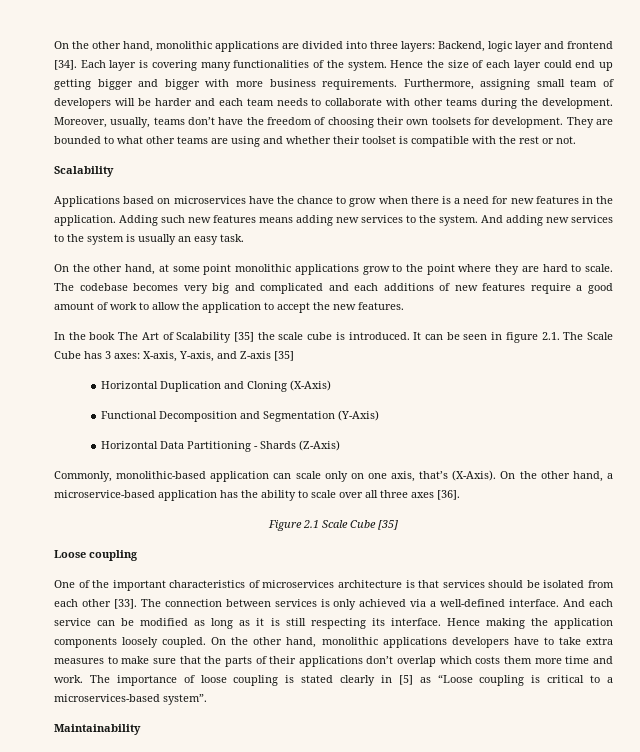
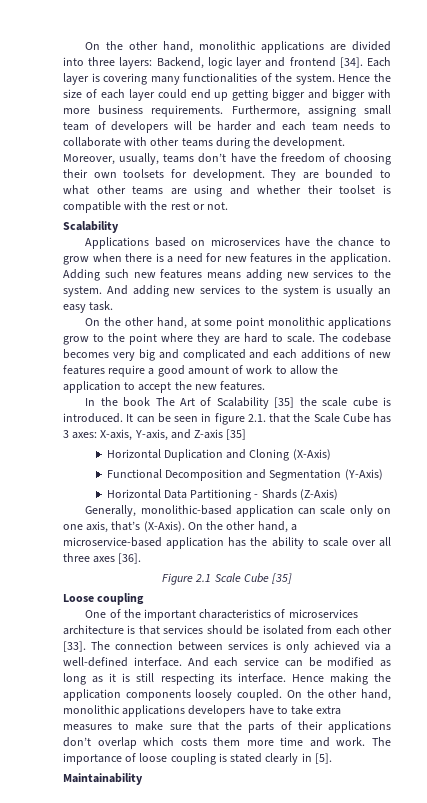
- It can be seen in figure 2.1. The Scale Cube has 3 axes: X-axis, Y-axis, and Z-axis [35]
+ It can be seen in figure 2.1. that the Scale Cube has 3 axes: X-axis, Y-axis, and Z-axis [35]
- Commonly, monolithic-based application can scale only on one axis, that’s (X-Axis).
+ Generally, monolithic-based application can scale only on one axis, that’s (X-Axis).
- The importance of loose coupling is stated clearly in [5] as “Loose coupling is critical to a microservices-based system”.
+ The importance of loose coupling is stated clearly in [5].

